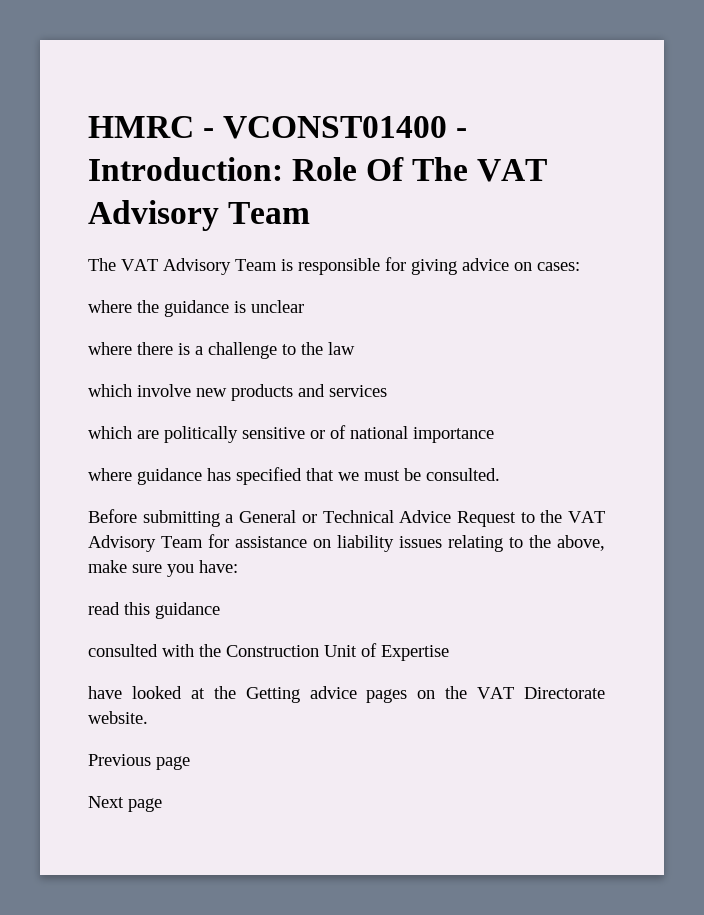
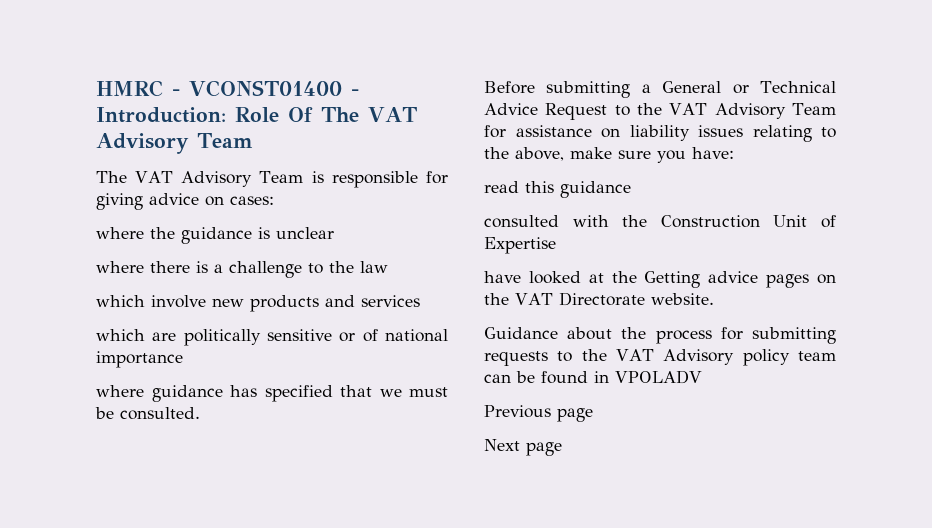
+ Guidance about the process for submitting requests to the VAT Advisory policy team can be found in VPOLADV

